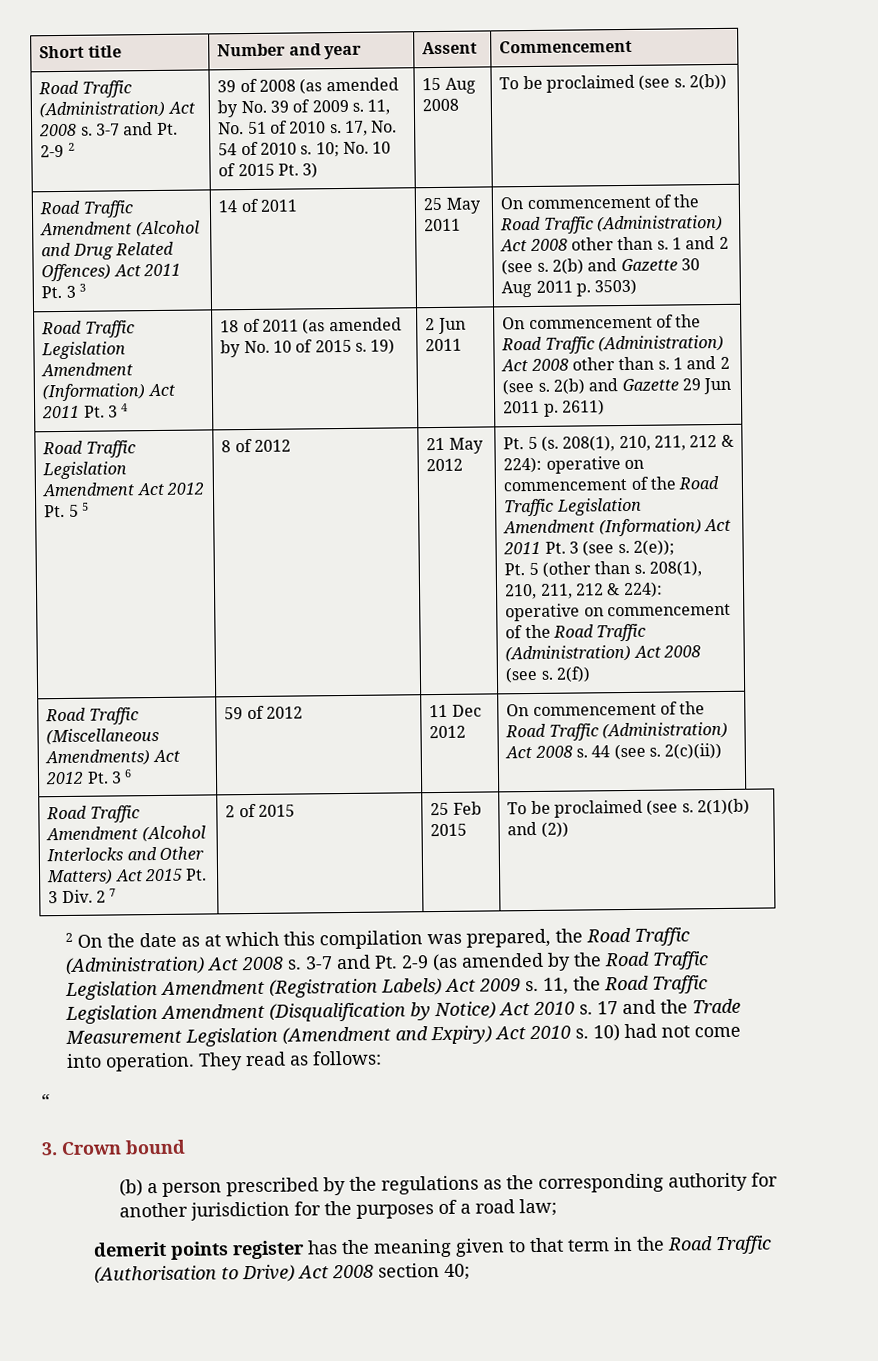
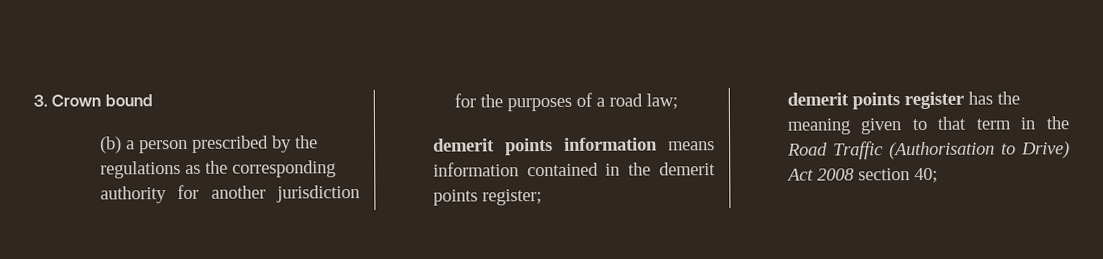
- Short title | Number and year | Assent | Commencement
- Road Traffic (Administration) Act 2008 s. 3-7 and Pt. 2-9 2 | 39 of 2008 (as amended by No. 39 of 2009 s. 11, No. 51 of 2010 s. 17, No. 54 of 2010 s. 10; No. 10 of 2015 Pt. 3) | 15 Aug 2008 | To be proclaimed (see s. 2(b))
- Road Traffic Amendment (Alcohol and Drug Related Offences) Act 2011 Pt. 3 3 | 14 of 2011 | 25 May 2011 | On commencement of the Road Traffic (Administration) Act 2008 other than s. 1 and 2 (see s. 2(b) and Gazette 30 Aug 2011 p. 3503)
- Road Traffic Legislation Amendment (Information) Act 2011 Pt. 3 4 | 18 of 2011 (as amended by No. 10 of 2015 s. 19) | 2 Jun 2011 | On commencement of the Road Traffic (Administration) Act 2008 other than s. 1 and 2 (see s. 2(b) and Gazette 29 Jun 2011 p. 2611)
- Road Traffic Legislation Amendment Act 2012 Pt. 5 5 | 8 of 2012 | 21 May 2012 | Pt. 5 (s. 208(1), 210, 211, 212 & 224): operative on commencement of the Road Traffic Legislation Amendment (Information) Act 2011 Pt. 3 (see s. 2(e));
- Pt. 5 (other than s. 208(1), 210, 211, 212 & 224): operative on commencement of the Road Traffic (Administration) Act 2008 (see s. 2(f))
- Road Traffic (Miscellaneous Amendments) Act 2012 Pt. 3 6 | 59 of 2012 | 11 Dec 2012 | On commencement of the Road Traffic (Administration) Act 2008 s. 44 (see s. 2(c)(ii))
- Road Traffic Amendment (Alcohol Interlocks and Other Matters) Act 2015 Pt. 3 Div. 2 7 | 2 of 2015 | 25 Feb 2015 | To be proclaimed (see s. 2(1)(b) and (2))
- 2 On the date as at which this compilation was prepared, the Road Traffic (Administration) Act 2008 s. 3-7 and Pt. 2-9 (as amended by the Road Traffic Legislation Amendment (Registration Labels) Act 2009 s. 11, the Road Traffic Legislation Amendment (Disqualification by Notice) Act 2010 s. 17 and the Trade Measurement Legislation (Amendment and Expiry) Act 2010 s. 10) had not come into operation. They read as follows:
- “
+ demerit points information means information contained in the demerit points register;

